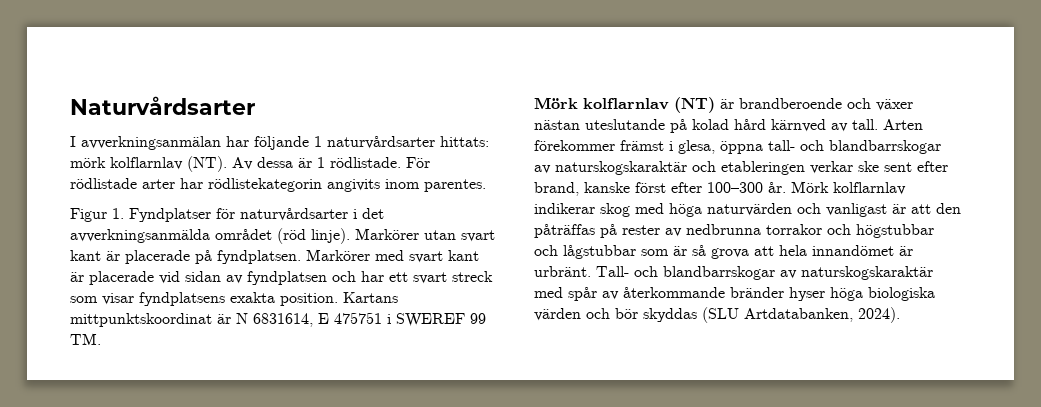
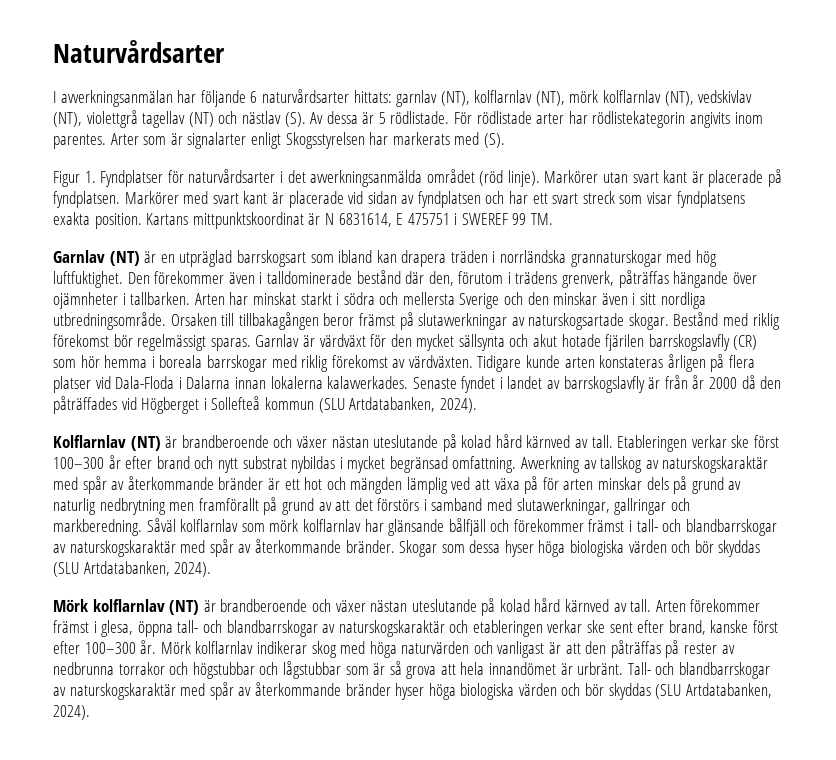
- I avverkningsanmälan har följande 1 naturvårdsarter hittats: mörk kolflarnlav (NT). Av dessa är 1 rödlistade.
+ I avverkningsanmälan har följande 6 naturvårdsarter hittats: garnlav (NT), kolflarnlav (NT), mörk kolflarnlav (NT), vedskivlav (NT), violettgrå tagellav (NT) och nästlav (S). Av dessa är 5 rödlistade.
+ Arter som är signalarter enligt Skogsstyrelsen har markerats med (S).
+ Garnlav (NT) är en utpräglad barrskogsart som ibland kan drapera träden i norrländska grannaturskogar med hög luftfuktighet. Den förekommer även i talldominerade bestånd där den, förutom i trädens grenverk, påträffas hängande över ojämnheter i tallbarken. Arten har minskat starkt i södra och mellersta Sverige och den minskar även i sitt nordliga utbredningsområde. Orsaken till tillbakagången beror främst på slutavverkningar av naturskogsartade skogar. Bestånd med riklig förekomst bör regelmässigt sparas. Garnlav är värdväxt för den mycket sällsynta och akut hotade fjärilen barrskogslavfly (CR) som hör hemma i boreala barrskogar med riklig förekomst av värdväxten. Tidigare kunde arten konstateras årligen på flera platser vid Dala-Floda i Dalarna innan lokalerna kalavverkades. Senaste fyndet i landet av barrskogslavfly är från år 2000 då den påträffades vid Högberget i Sollefteå kommun (SLU Artdatabanken, 2024).
+ Kolflarnlav (NT) är brandberoende och växer nästan uteslutande på kolad hård kärnved av tall. Etableringen verkar ske först 100–300 år efter brand och nytt substrat nybildas i mycket begränsad omfattning. Avverkning av tallskog av naturskogskaraktär med spår av återkommande bränder är ett hot och mängden lämplig ved att växa på för arten minskar dels på grund av naturlig nedbrytning men framförallt på grund av att det förstörs i samband med slutavverkningar, gallringar och markberedning. Såväl kolflarnlav som mörk kolflarnlav har glänsande bålfjäll och förekommer främst i tall- och blandbarrskogar av naturskogskaraktär med spår av återkommande bränder. Skogar som dessa hyser höga biologiska värden och bör skyddas (SLU Artdatabanken, 2024).

